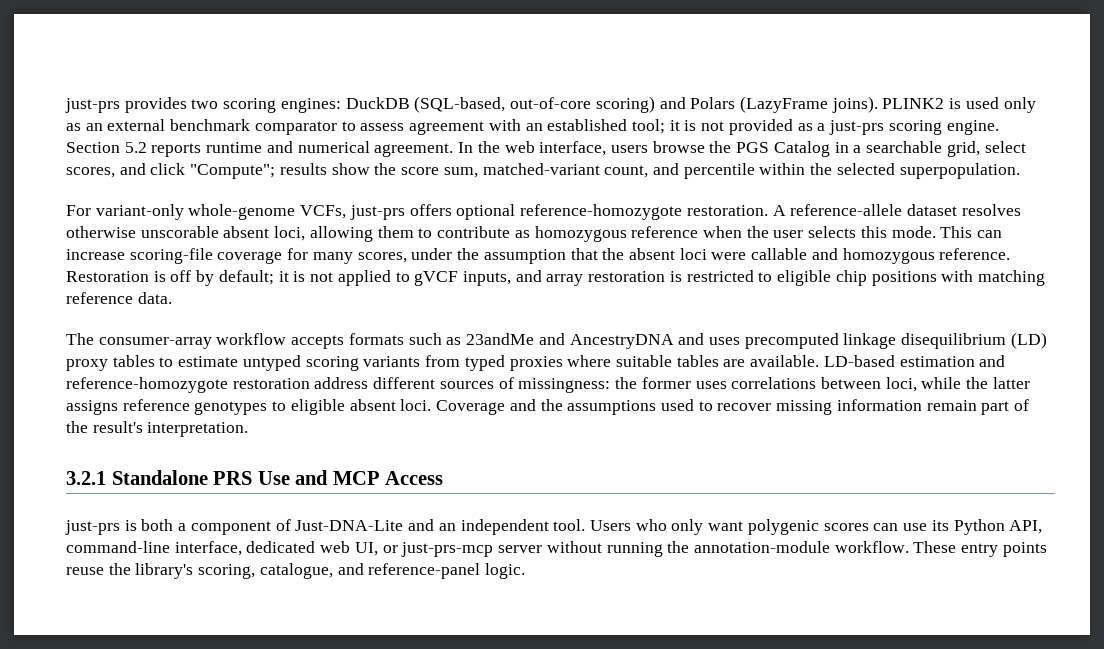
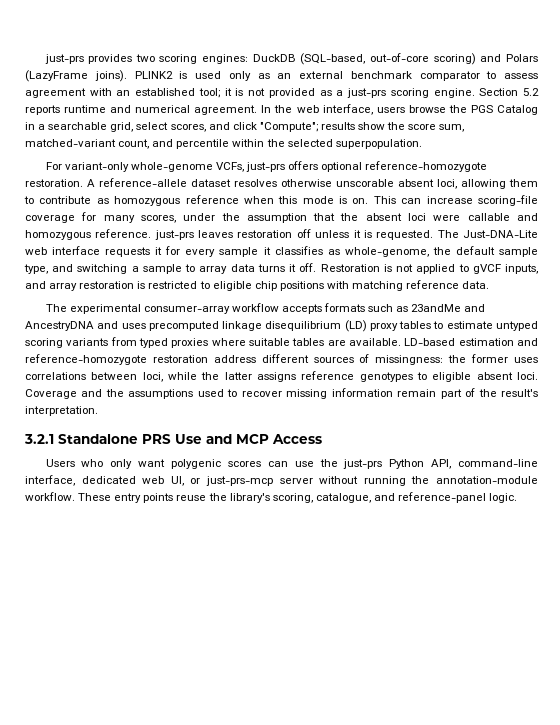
- A reference-allele dataset resolves otherwise unscorable absent loci, allowing them to contribute as homozygous reference when the user selects this mode.
+ A reference-allele dataset resolves otherwise unscorable absent loci, allowing them to contribute as homozygous reference when this mode is on.
- This can increase scoring-file coverage for many scores, under the assumption that the absent loci were callable and homozygous reference. Restoration is off by default; it is not applied to gVCF inputs, and array restoration is restricted to eligible chip positions with matching reference data.
+ This can increase scoring-file coverage for many scores, under the assumption that the absent loci were callable and homozygous reference. just-prs leaves restoration off unless it is requested. The Just-DNA-Lite web interface requests it for every sample it classifies as whole-genome, the default sample type, and switching a sample to array data turns it off. Restoration is not applied to gVCF inputs, and array restoration is restricted to eligible chip positions with matching reference data.
- The consumer-array workflow accepts formats such as 23andMe and AncestryDNA and uses precomputed linkage disequilibrium (LD) proxy tables to estimate untyped scoring variants from typed proxies where suitable tables are available.
+ The experimental consumer-array workflow accepts formats such as 23andMe and AncestryDNA and uses precomputed linkage disequilibrium (LD) proxy tables to estimate untyped scoring variants from typed proxies where suitable tables are available.
- just-prs is both a component of Just-DNA-Lite and an independent tool. Users who only want polygenic scores can use its Python API, command-line interface, dedicated web UI, or just-prs-mcp server without running the annotation-module workflow.
+ Users who only want polygenic scores can use the just-prs Python API, command-line interface, dedicated web UI, or just-prs-mcp server without running the annotation-module workflow.

